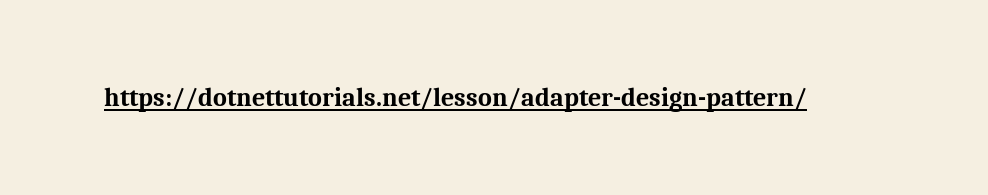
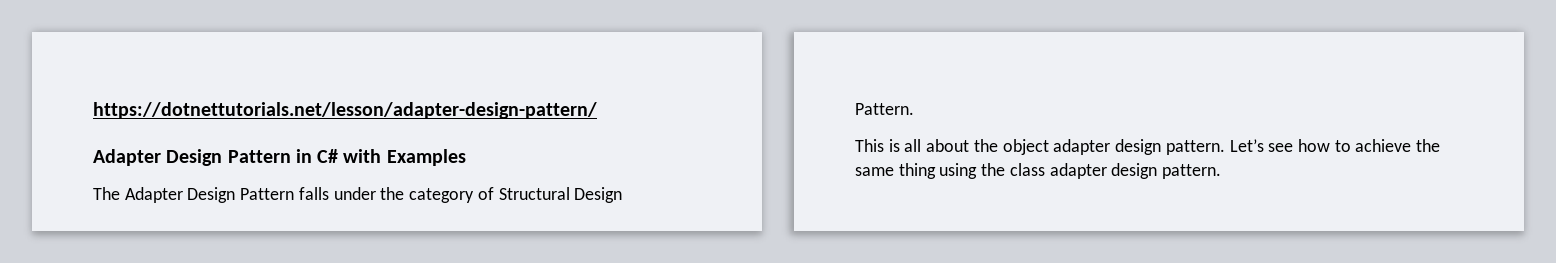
+ Adapter Design Pattern in C# with Examples
+ The Adapter Design Pattern falls under the category of Structural Design Pattern.
+ This is all about the object adapter design pattern. Let’s see how to achieve the same thing using the class adapter design pattern.

